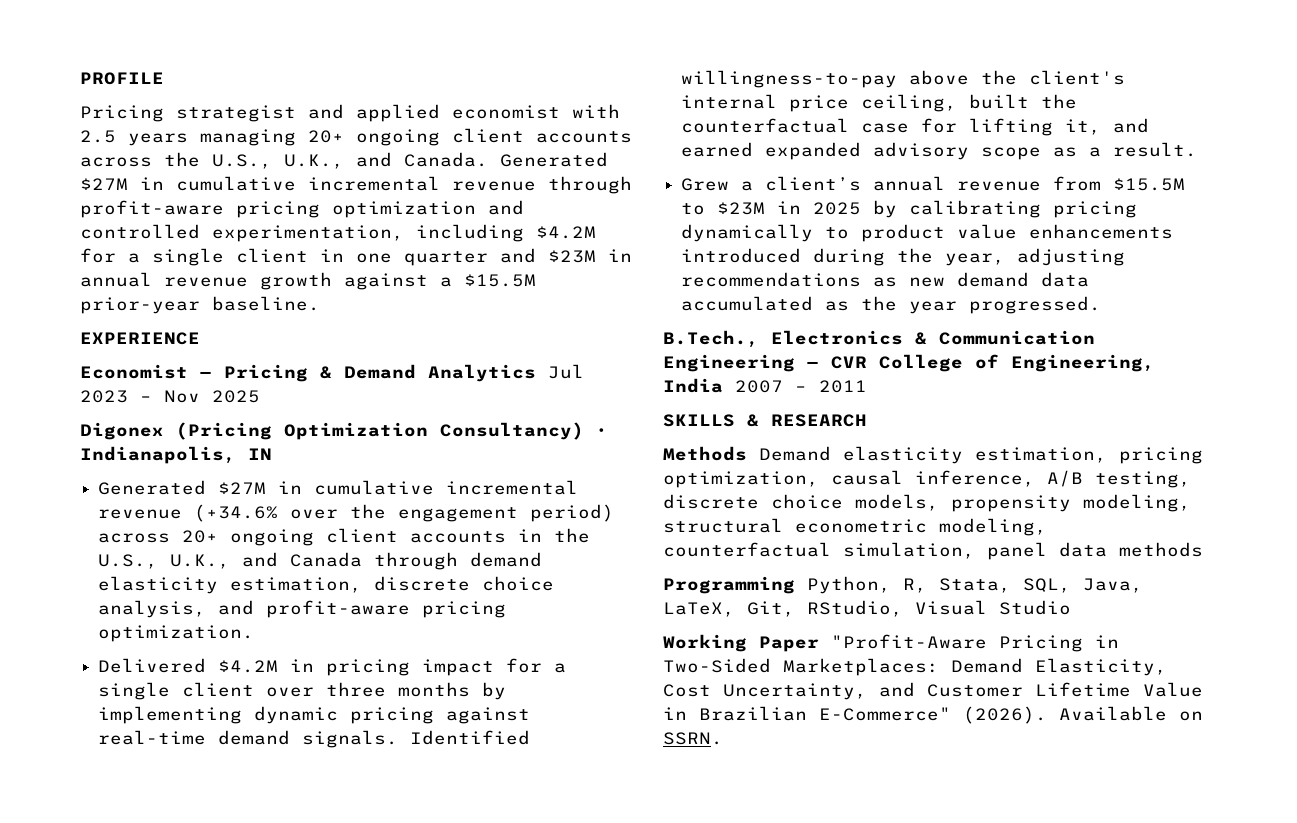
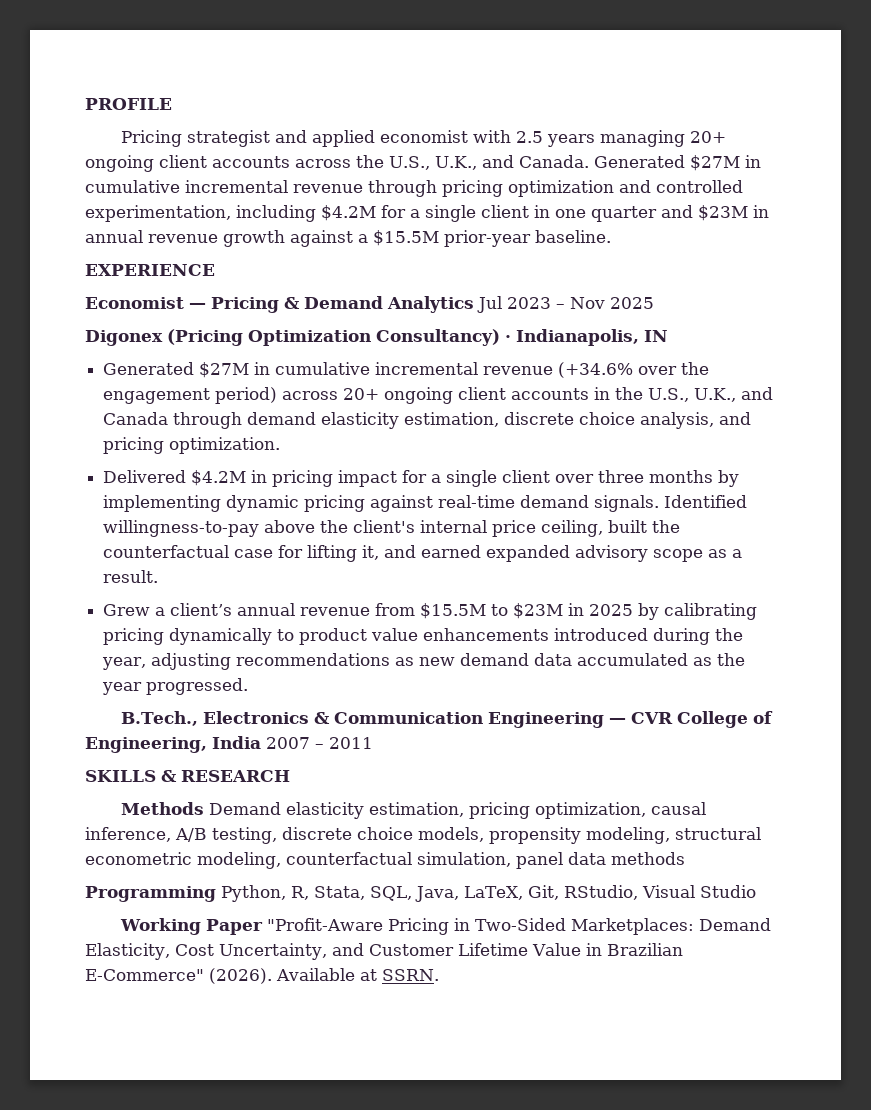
- Generated $27M in cumulative incremental revenue through profit-aware pricing optimization and controlled experimentation, including $4.2M for a single client in one quarter and $23M in annual revenue growth against a $15.5M prior-year baseline.
+ Generated $27M in cumulative incremental revenue through pricing optimization and controlled experimentation, including $4.2M for a single client in one quarter and $23M in annual revenue growth against a $15.5M prior-year baseline.
- Generated $27M in cumulative incremental revenue (+34.6% over the engagement period) across 20+ ongoing client accounts in the U.S., U.K., and Canada through demand elasticity estimation, discrete choice analysis, and profit-aware pricing optimization.
+ Generated $27M in cumulative incremental revenue (+34.6% over the engagement period) across 20+ ongoing client accounts in the U.S., U.K., and Canada through demand elasticity estimation, discrete choice analysis, and pricing optimization.
- Available on SSRN.
+ Available at SSRN.

